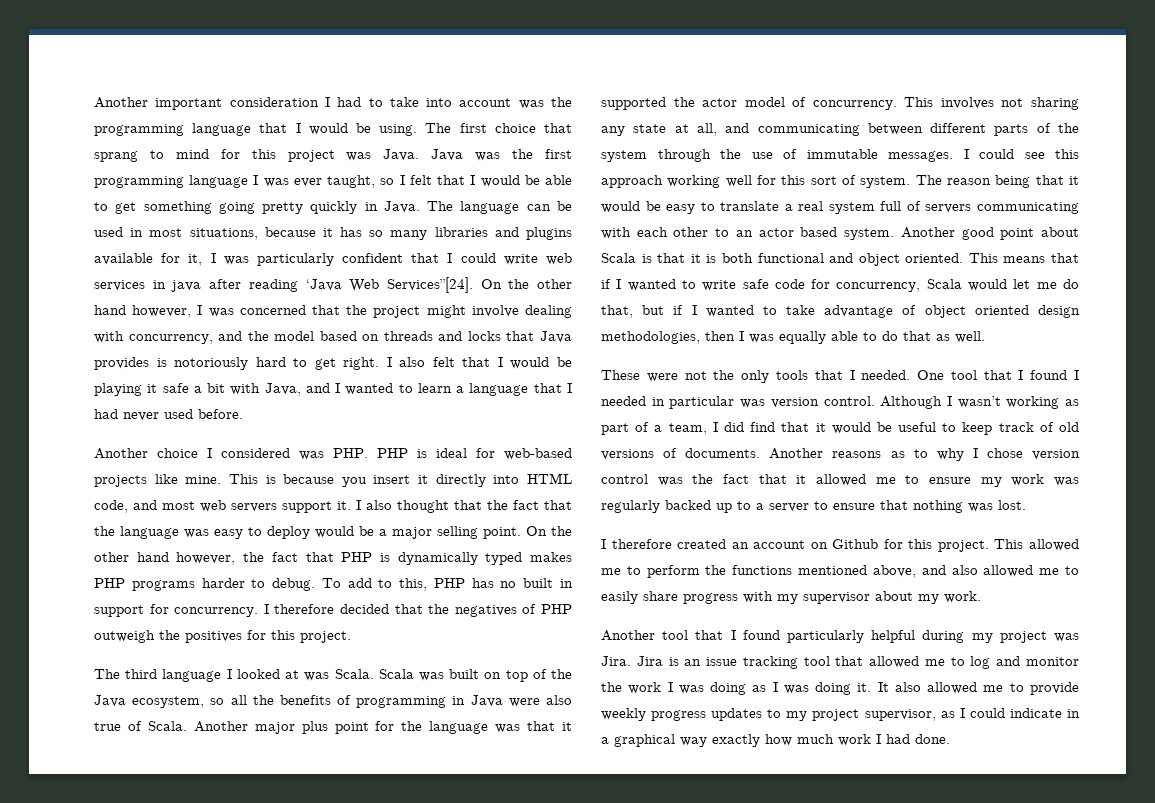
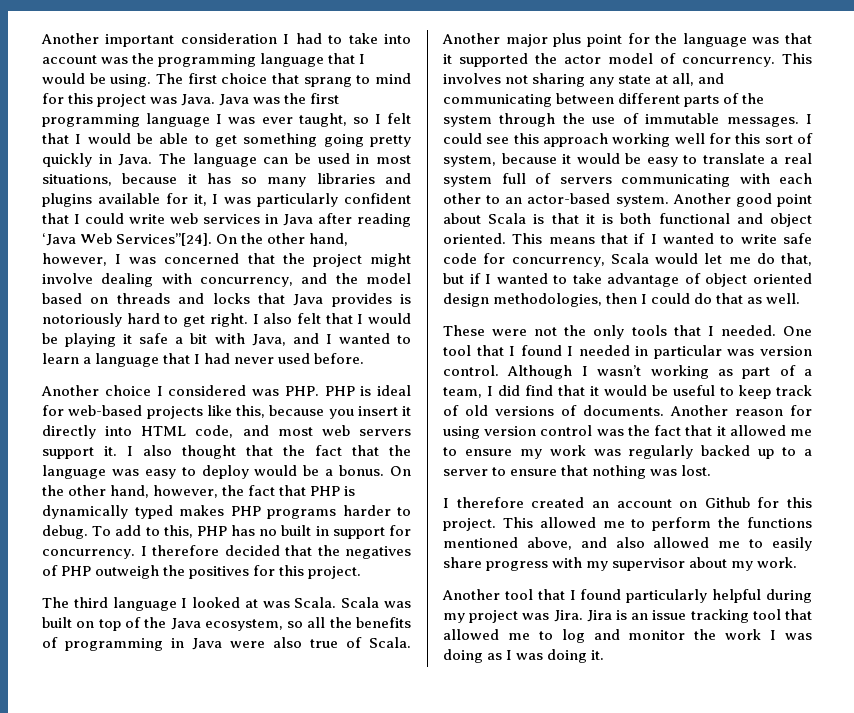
- The language can be used in most situations, because it has so many libraries and plugins available for it, I was particularly confident that I could write web services in java after reading ‘Java Web Services”[24].
+ The language can be used in most situations, because it has so many libraries and plugins available for it, I was particularly confident that I could write web services in Java after reading ‘Java Web Services”[24].
- On the other hand however, I was concerned that the project might involve dealing with concurrency, and the model based on threads and locks that Java provides is notoriously hard to get right.
+ On the other hand, however, I was concerned that the project might involve dealing with concurrency, and the model based on threads and locks that Java provides is notoriously hard to get right.
- Another choice I considered was PHP. PHP is ideal for web-based projects like mine. This is because you insert it directly into HTML code, and most web servers support it.
+ Another choice I considered was PHP. PHP is ideal for web-based projects like this, because you insert it directly into HTML code, and most web servers support it.
- I also thought that the fact that the language was easy to deploy would be a major selling point. On the other hand however, the fact that PHP is dynamically typed makes PHP programs harder to debug.
+ I also thought that the fact that the language was easy to deploy would be a bonus. On the other hand, however, the fact that PHP is dynamically typed makes PHP programs harder to debug.
- I could see this approach working well for this sort of system. The reason being that it would be easy to translate a real system full of servers communicating with each other to an actor based system.
+ I could see this approach working well for this sort of system, because it would be easy to translate a real system full of servers communicating with each other to an actor-based system.
- This means that if I wanted to write safe code for concurrency, Scala would let me do that, but if I wanted to take advantage of object oriented design methodologies, then I was equally able to do that as well.
+ This means that if I wanted to write safe code for concurrency, Scala would let me do that, but if I wanted to take advantage of object oriented design methodologies, then I could do that as well.
- Another reasons as to why I chose version control was the fact that it allowed me to ensure my work was regularly backed up to a server to ensure that nothing was lost.
+ Another reason for using version control was the fact that it allowed me to ensure my work was regularly backed up to a server to ensure that nothing was lost.
- It also allowed me to provide weekly progress updates to my project supervisor, as I could indicate in a graphical way exactly how much work I had done.

